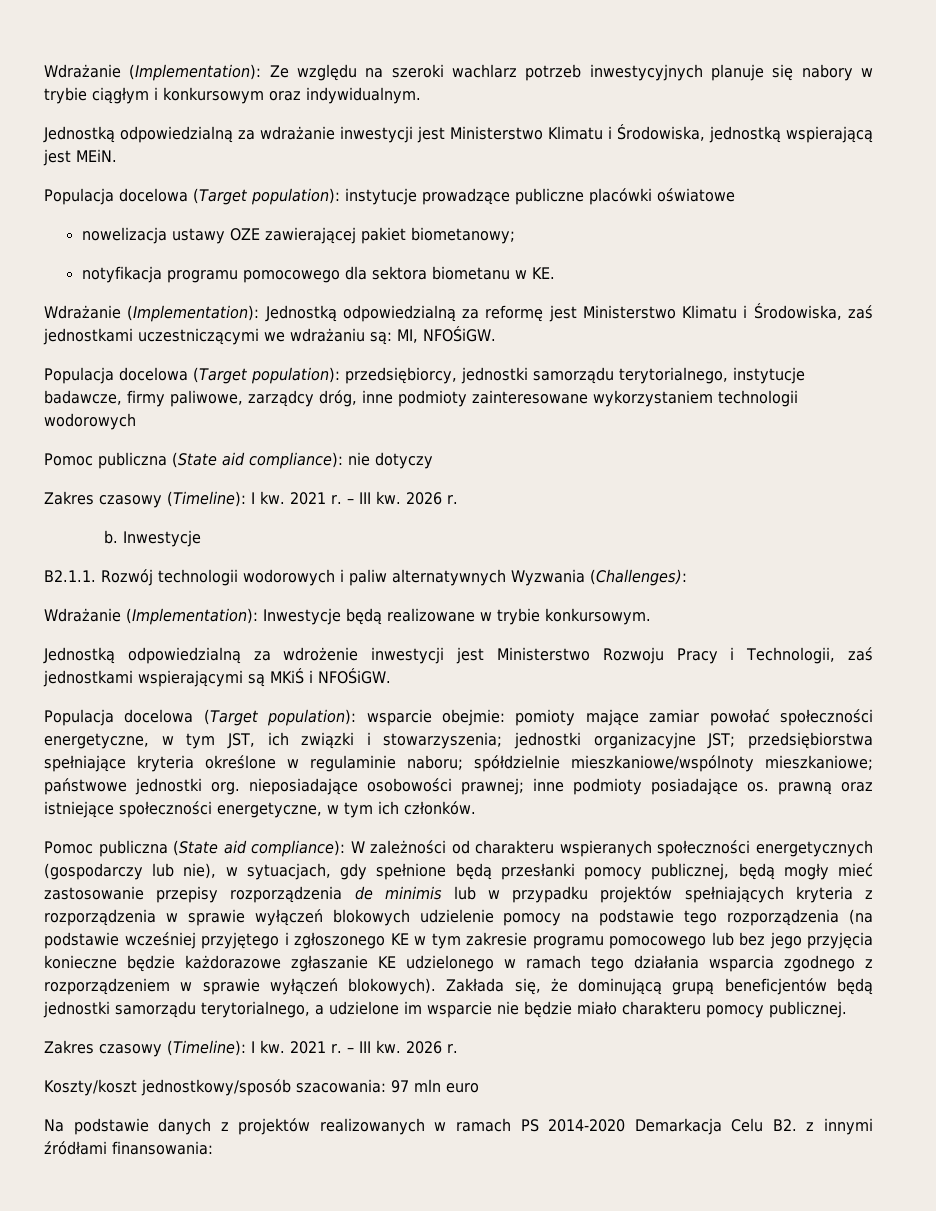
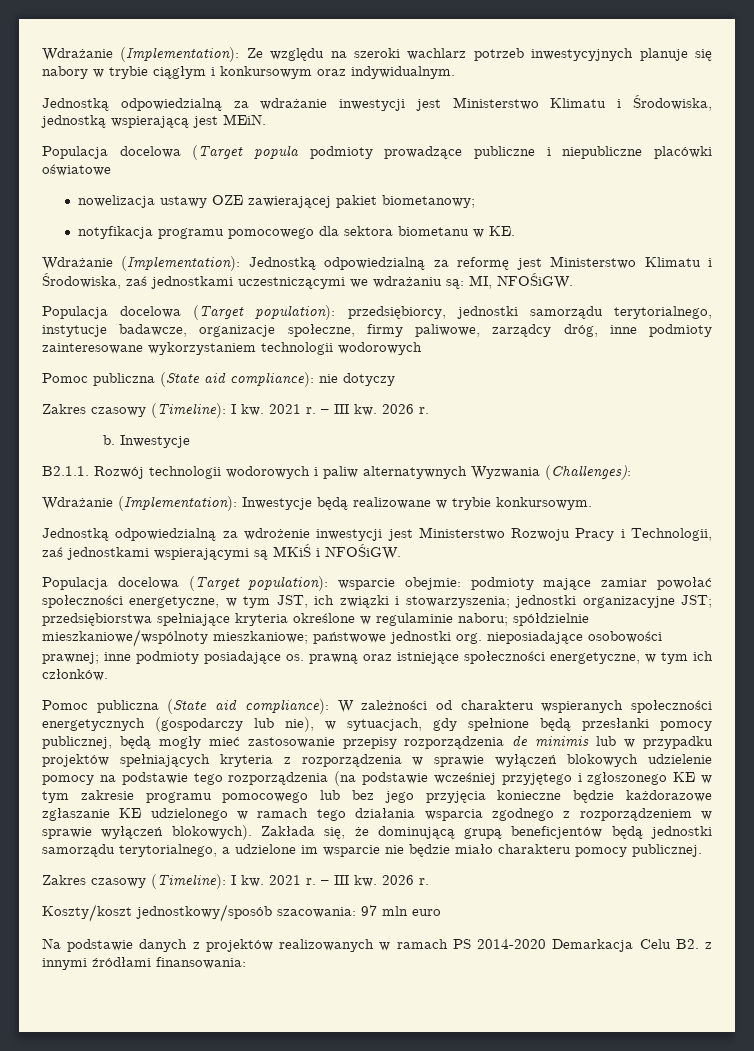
- Populacja docelowa (Target population): instytucje prowadzące publiczne placówki oświatowe
+ Populacja docelowa (Target popula podmioty prowadzące publiczne i niepubliczne placówki oświatowe
- Populacja docelowa (Target population): przedsiębiorcy, jednostki samorządu terytorialnego, instytucje badawcze, firmy paliwowe, zarządcy dróg, inne podmioty zainteresowane wykorzystaniem technologii wodorowych
+ Populacja docelowa (Target population): przedsiębiorcy, jednostki samorządu terytorialnego, instytucje badawcze, organizacje społeczne, firmy paliwowe, zarządcy dróg, inne podmioty zainteresowane wykorzystaniem technologii wodorowych
- Populacja docelowa (Target population): wsparcie obejmie: pomioty mające zamiar powołać społeczności energetyczne, w tym JST, ich związki i stowarzyszenia; jednostki organizacyjne JST; przedsiębiorstwa spełniające kryteria określone w regulaminie naboru; spółdzielnie mieszkaniowe/wspólnoty mieszkaniowe; państwowe jednostki org. nieposiadające osobowości prawnej; inne podmioty posiadające os. prawną oraz istniejące społeczności energetyczne, w tym ich członków.
+ Populacja docelowa (Target population): wsparcie obejmie: podmioty mające zamiar powołać społeczności energetyczne, w tym JST, ich związki i stowarzyszenia; jednostki organizacyjne JST; przedsiębiorstwa spełniające kryteria określone w regulaminie naboru; spółdzielnie mieszkaniowe/wspólnoty mieszkaniowe; państwowe jednostki org. nieposiadające osobowości prawnej; inne podmioty posiadające os. prawną oraz istniejące społeczności energetyczne, w tym ich członków.

